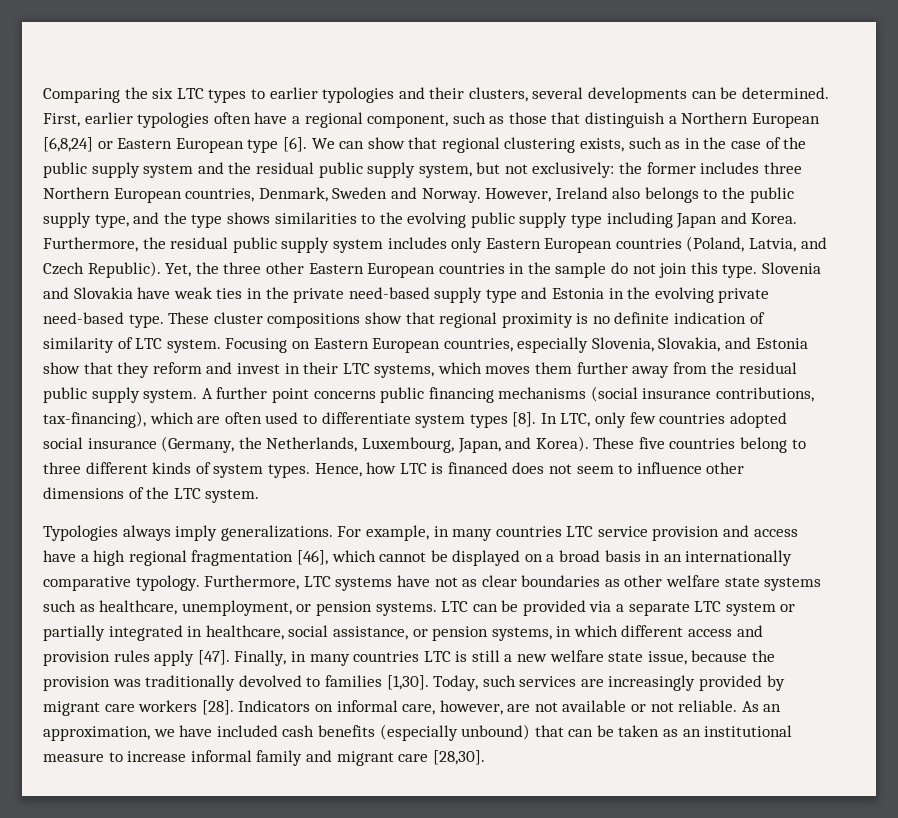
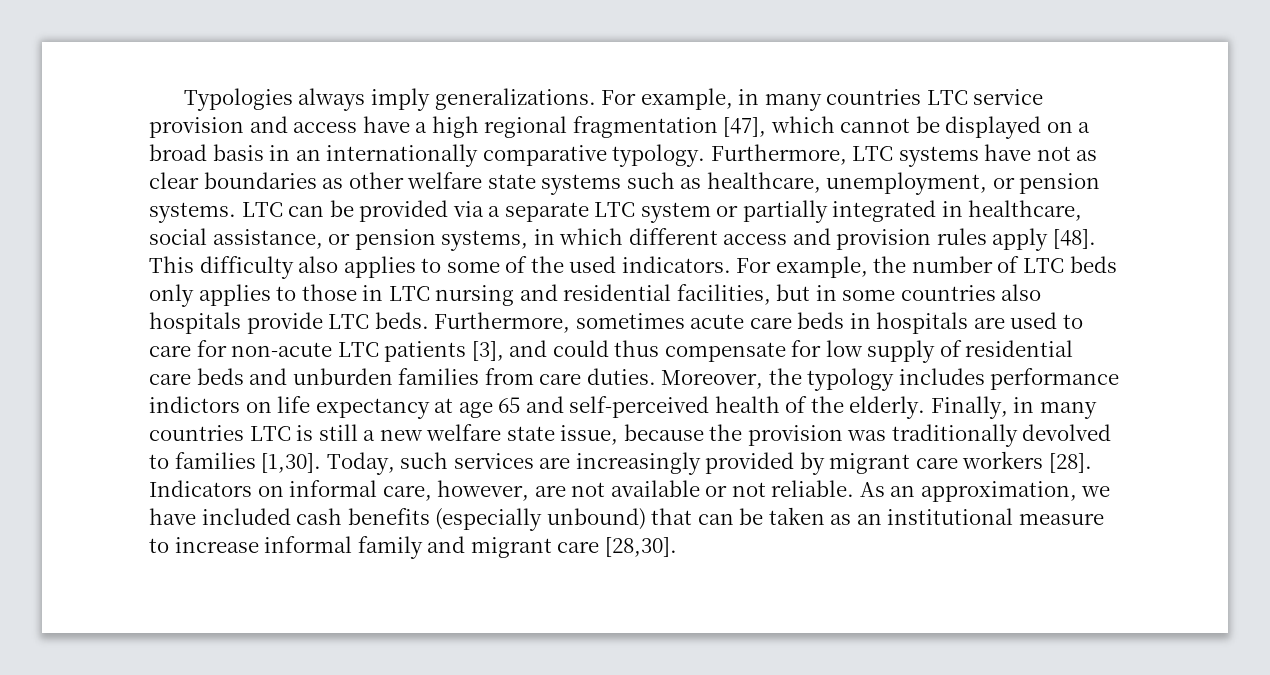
- Comparing the six LTC types to earlier typologies and their clusters, several developments can be determined. First, earlier typologies often have a regional component, such as those that distinguish a Northern European [6,8,24] or Eastern European type [6]. We can show that regional clustering exists, such as in the case of the public supply system and the residual public supply system, but not exclusively: the former includes three Northern European countries, Denmark, Sweden and Norway. However, Ireland also belongs to the public supply type, and the type shows similarities to the evolving public supply type including Japan and Korea. Furthermore, the residual public supply system includes only Eastern European countries (Poland, Latvia, and Czech Republic). Yet, the three other Eastern European countries in the sample do not join this type. Slovenia and Slovakia have weak ties in the private need-based supply type and Estonia in the evolving private need-based type. These cluster compositions show that regional proximity is no definite indication of similarity of LTC system. Focusing on Eastern European countries, especially Slovenia, Slovakia, and Estonia show that they reform and invest in their LTC systems, which moves them further away from the residual public supply system. A further point concerns public financing mechanisms (social insurance contributions, tax-financing), which are often used to differentiate system types [8]. In LTC, only few countries adopted social insurance (Germany, the Netherlands, Luxembourg, Japan, and Korea). These five countries belong to three different kinds of system types. Hence, how LTC is financed does not seem to influence other dimensions of the LTC system.
- For example, in many countries LTC service provision and access have a high regional fragmentation [46], which cannot be displayed on a broad basis in an internationally comparative typology.
+ For example, in many countries LTC service provision and access have a high regional fragmentation [47], which cannot be displayed on a broad basis in an internationally comparative typology.
- LTC can be provided via a separate LTC system or partially integrated in healthcare, social assistance, or pension systems, in which different access and provision rules apply [47].
+ LTC can be provided via a separate LTC system or partially integrated in healthcare, social assistance, or pension systems, in which different access and provision rules apply [48]. This difficulty also applies to some of the used indicators. For example, the number of LTC beds only applies to those in LTC nursing and residential facilities, but in some countries also hospitals provide LTC beds. Furthermore, sometimes acute care beds in hospitals are used to care for non-acute LTC patients [3], and could thus compensate for low supply of residential care beds and unburden families from care duties. Moreover, the typology includes performance indictors on life expectancy at age 65 and self-perceived health of the elderly.

